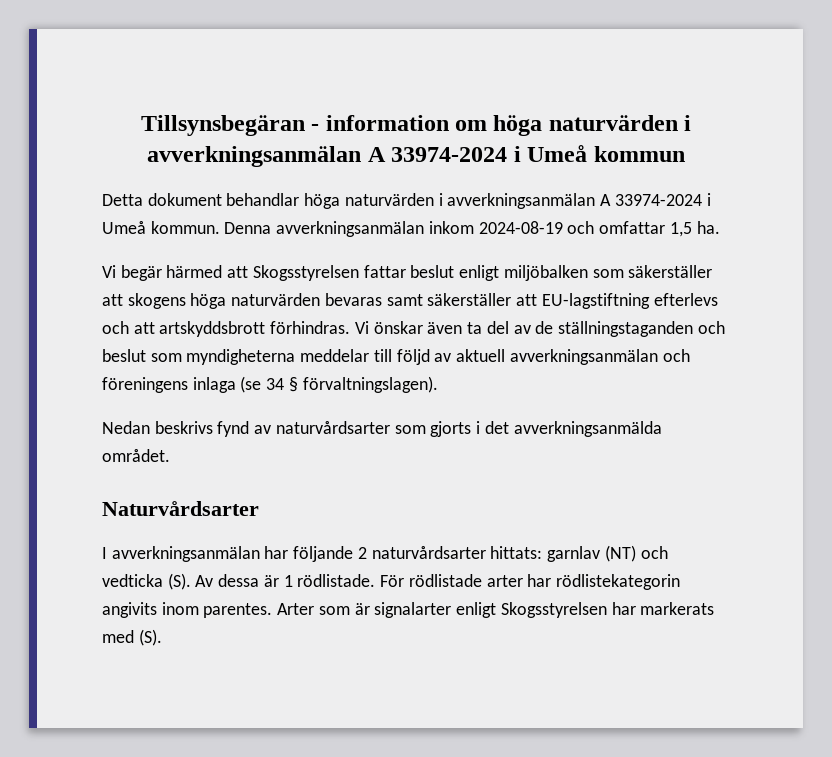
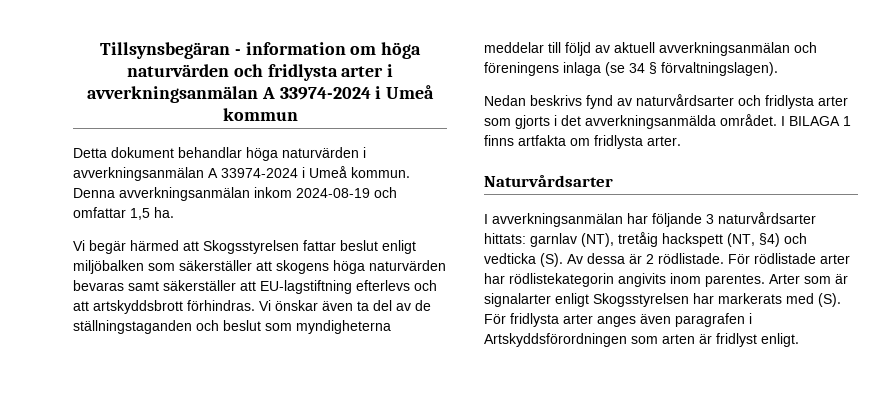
- Tillsynsbegäran - information om höga naturvärden i avverkningsanmälan A 33974-2024 i Umeå kommun
+ Tillsynsbegäran - information om höga naturvärden och fridlysta arter i avverkningsanmälan A 33974-2024 i Umeå kommun
- Nedan beskrivs fynd av naturvårdsarter som gjorts i det avverkningsanmälda området.
+ Nedan beskrivs fynd av naturvårdsarter och fridlysta arter som gjorts i det avverkningsanmälda området. I BILAGA 1 finns artfakta om fridlysta arter.
- I avverkningsanmälan har följande 2 naturvårdsarter hittats: garnlav (NT) och vedticka (S). Av dessa är 1 rödlistade.
+ I avverkningsanmälan har följande 3 naturvårdsarter hittats: garnlav (NT), tretåig hackspett (NT, §4) och vedticka (S). Av dessa är 2 rödlistade.
- Arter som är signalarter enligt Skogsstyrelsen har markerats med (S).
+ Arter som är signalarter enligt Skogsstyrelsen har markerats med (S). För fridlysta arter anges även paragrafen i Artskyddsförordningen som arten är fridlyst enligt.

